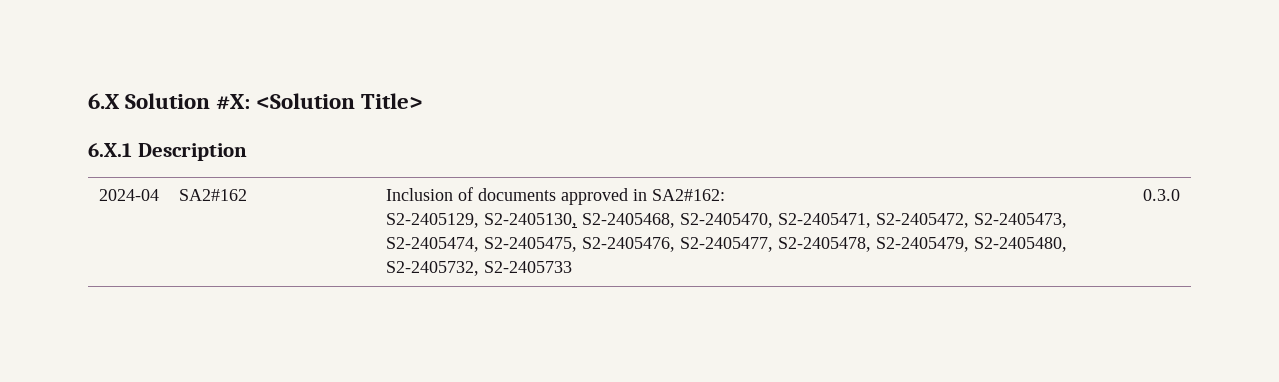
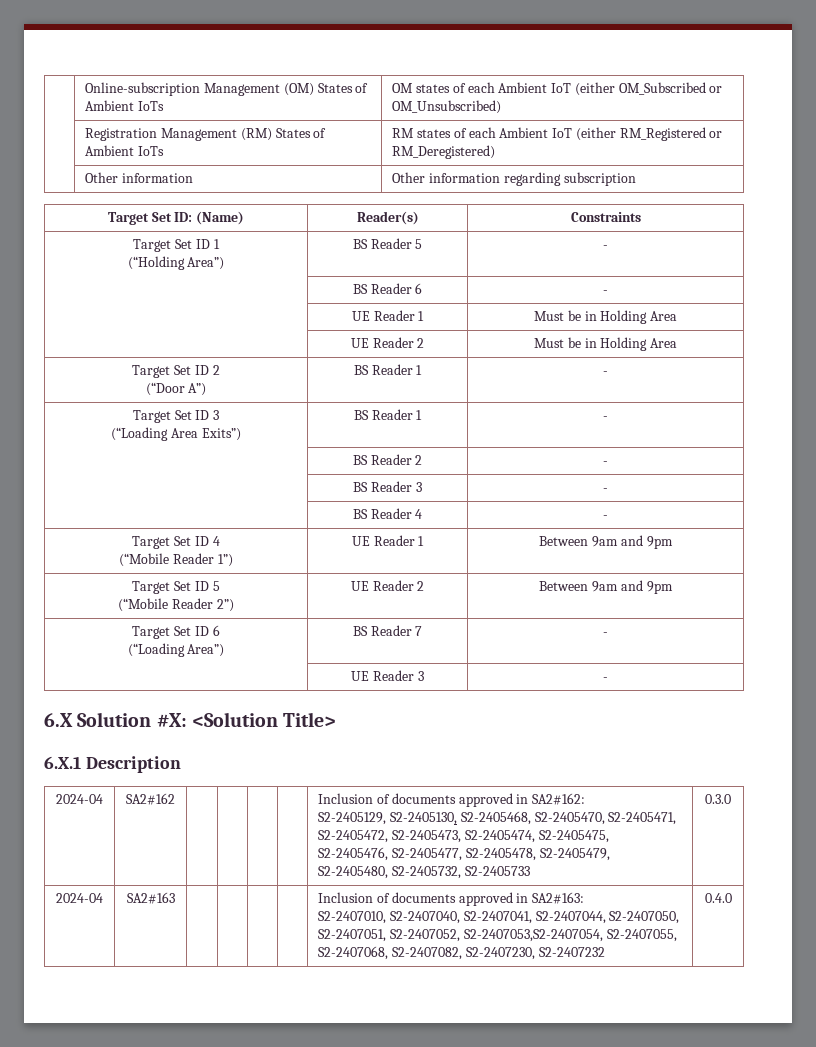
+ | Online-subscription Management (OM) States of Ambient IoTs | OM states of each Ambient IoT (either OM_Subscribed or OM_Unsubscribed)
+ | Registration Management (RM) States of Ambient IoTs | RM states of each Ambient IoT (either RM_Registered or RM_Deregistered)
+ | Other information | Other information regarding subscription
+ Target Set ID: (Name) | Reader(s) | Constraints
+ Target Set ID 1
+ (“Holding Area”) | BS Reader 5 | -
+ | BS Reader 6 | -
+ | UE Reader 1 | Must be in Holding Area
+ | UE Reader 2 | Must be in Holding Area
+ Target Set ID 2
+ (“Door A”) | BS Reader 1 | -
+ Target Set ID 3
+ (“Loading Area Exits”) | BS Reader 1 | -
+ | BS Reader 2 | -
+ | BS Reader 3 | -
+ | BS Reader 4 | -
+ Target Set ID 4
+ (“Mobile Reader 1”) | UE Reader 1 | Between 9am and 9pm
+ Target Set ID 5
+ (“Mobile Reader 2”) | UE Reader 2 | Between 9am and 9pm
+ Target Set ID 6
+ (“Loading Area”) | BS Reader 7 | -
+ | UE Reader 3 | -
+ 2024-04 | SA2#163 | | | | | Inclusion of documents approved in SA2#163:
+ S2-2407010, S2-2407040, S2-2407041, S2-2407044, S2-2407050, S2-2407051, S2-2407052, S2-2407053,S2-2407054, S2-2407055, S2-2407068, S2-2407082, S2-2407230, S2-2407232 | 0.4.0

